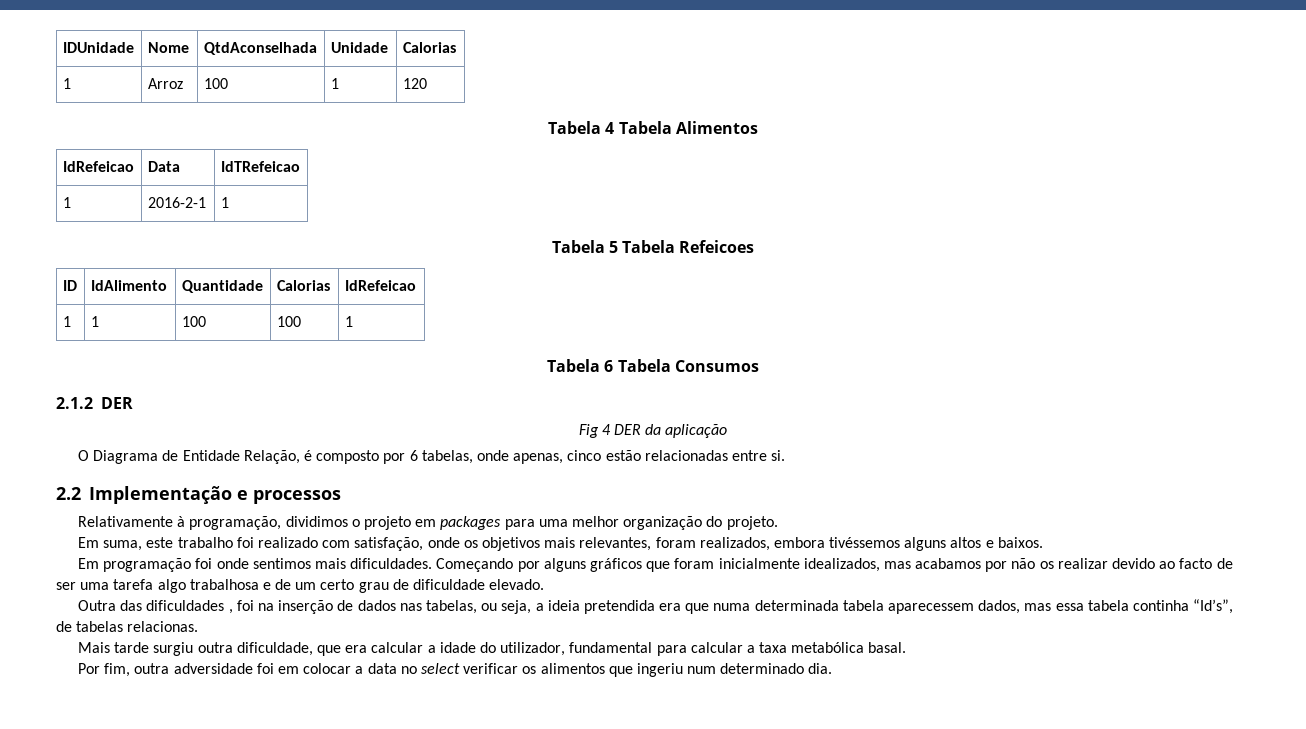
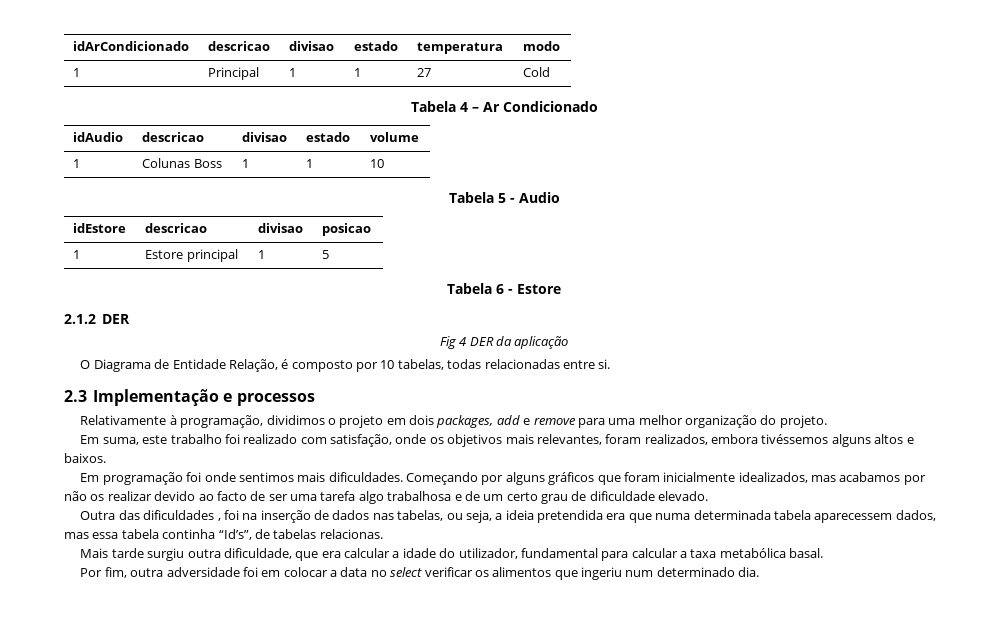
- IDUnidade | Nome | QtdAconselhada | Unidade | Calorias
- 1 | Arroz | 100 | 1 | 120
- Tabela 4 Tabela Alimentos
- IdRefeicao | Data | IdTRefeicao
- 1 | 2016-2-1 | 1
- Tabela 5 Tabela Refeicoes
- ID | IdAlimento | Quantidade | Calorias | IdRefeicao
- 1 | 1 | 100 | 100 | 1
+ idArCondicionado | descricao | divisao | estado | temperatura | modo
+ 1 | Principal | 1 | 1 | 27 | Cold
+ Tabela 4 – Ar Condicionado
+ idAudio | descricao | divisao | estado | volume
+ 1 | Colunas Boss | 1 | 1 | 10
+ Tabela 5 - Audio
+ idEstore | descricao | divisao | posicao
+ 1 | Estore principal | 1 | 5
- Tabela 6 Tabela Consumos
+ Tabela 6 - Estore
- O Diagrama de Entidade Relação, é composto por 6 tabelas, onde apenas, cinco estão relacionadas entre si.
+ O Diagrama de Entidade Relação, é composto por 10 tabelas, todas relacionadas entre si.
- 2.2 Implementação e processos
+ 2.3 Implementação e processos
- Relativamente à programação, dividimos o projeto em packages para uma melhor organização do projeto.
+ Relativamente à programação, dividimos o projeto em dois packages, add e remove para uma melhor organização do projeto.

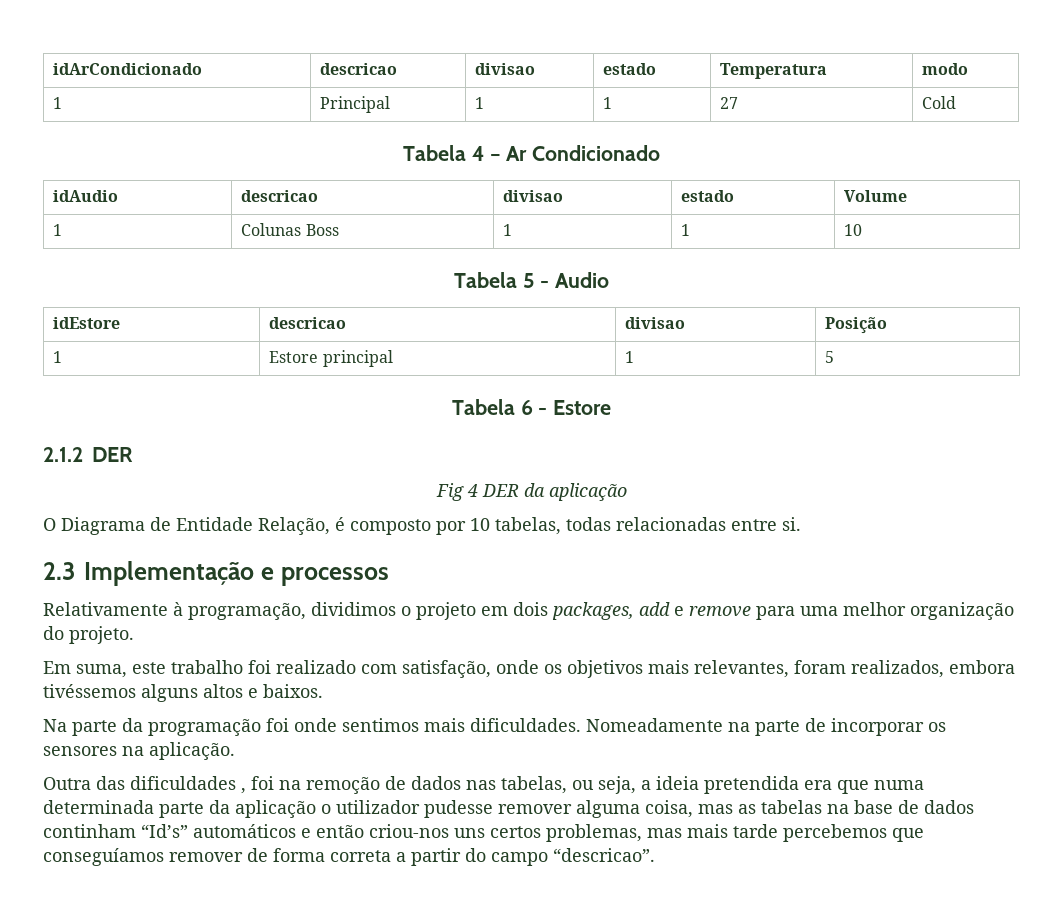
- idArCondicionado | descricao | divisao | estado | temperatura | modo
+ idArCondicionado | descricao | divisao | estado | Temperatura | modo
- idAudio | descricao | divisao | estado | volume
+ idAudio | descricao | divisao | estado | Volume
- idEstore | descricao | divisao | posicao
+ idEstore | descricao | divisao | Posição
- Em programação foi onde sentimos mais dificuldades.
+ Na parte da programação foi onde sentimos mais dificuldades.
- Começando por alguns gráficos que foram inicialmente idealizados, mas acabamos por não os realizar devido ao facto de ser uma tarefa algo trabalhosa e de um certo grau de dificuldade elevado.
+ Nomeadamente na parte de incorporar os sensores na aplicação.
- Outra das dificuldades , foi na inserção de dados nas tabelas, ou seja, a ideia pretendida era que numa determinada tabela aparecessem dados, mas essa tabela continha “Id’s”, de tabelas relacionas.
- Mais tarde surgiu outra dificuldade, que era calcular a idade do utilizador, fundamental para calcular a taxa metabólica basal.
- Por fim, outra adversidade foi em colocar a data no select verificar os alimentos que ingeriu num determinado dia.
+ Outra das dificuldades , foi na remoção de dados nas tabelas, ou seja, a ideia pretendida era que numa determinada parte da aplicação o utilizador pudesse remover alguma coisa, mas as tabelas na base de dados continham “Id’s” automáticos e então criou-nos uns certos problemas, mas mais tarde percebemos que conseguíamos remover de forma correta a partir do campo “descricao”.

